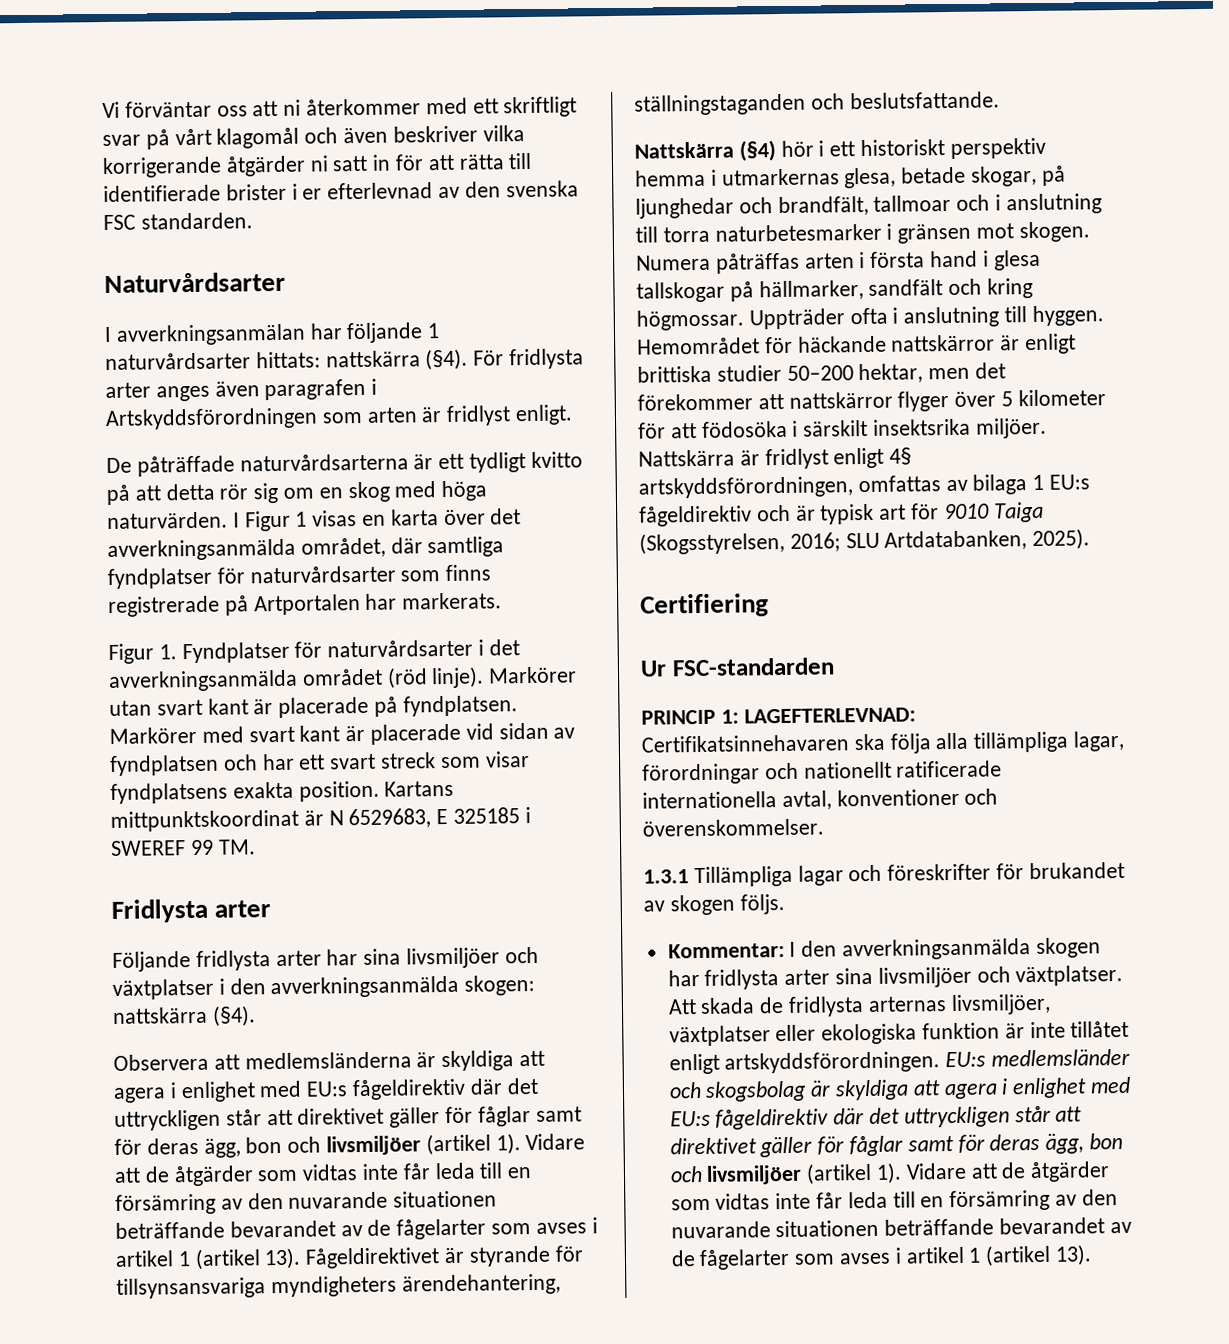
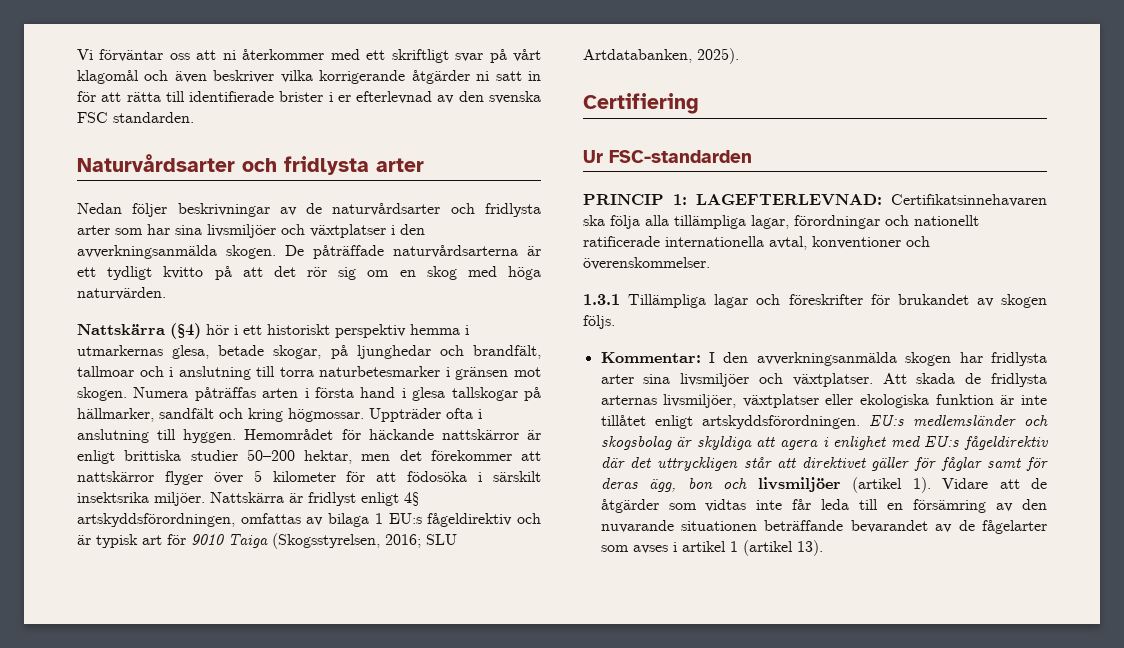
- Naturvårdsarter
- I avverkningsanmälan har följande 1 naturvårdsarter hittats: nattskärra (§4). För fridlysta arter anges även paragrafen i Artskyddsförordningen som arten är fridlyst enligt.
- De påträffade naturvårdsarterna är ett tydligt kvitto på att detta rör sig om en skog med höga naturvärden. I Figur 1 visas en karta över det avverkningsanmälda området, där samtliga fyndplatser för naturvårdsarter som finns registrerade på Artportalen har markerats.
- Figur 1. Fyndplatser för naturvårdsarter i det avverkningsanmälda området (röd linje). Markörer utan svart kant är placerade på fyndplatsen. Markörer med svart kant är placerade vid sidan av fyndplatsen och har ett svart streck som visar fyndplatsens exakta position. Kartans mittpunktskoordinat är N 6529683, E 325185 i SWEREF 99 TM.
- Fridlysta arter
- Följande fridlysta arter har sina livsmiljöer och växtplatser i den avverkningsanmälda skogen: nattskärra (§4).
- Observera att medlemsländerna är skyldiga att agera i enlighet med EU:s fågeldirektiv där det uttryckligen står att direktivet gäller för fåglar samt för deras ägg, bon och livsmiljöer (artikel 1). Vidare att de åtgärder som vidtas inte får leda till en försämring av den nuvarande situationen beträffande bevarandet av de fågelarter som avses i artikel 1 (artikel 13). Fågeldirektivet är styrande för tillsynsansvariga myndigheters ärendehantering, ställningstaganden och beslutsfattande.
+ Naturvårdsarter och fridlysta arter
+ Nedan följer beskrivningar av de naturvårdsarter och fridlysta arter som har sina livsmiljöer och växtplatser i den avverkningsanmälda skogen. De påträffade naturvårdsarterna är ett tydligt kvitto på att det rör sig om en skog med höga naturvärden.

